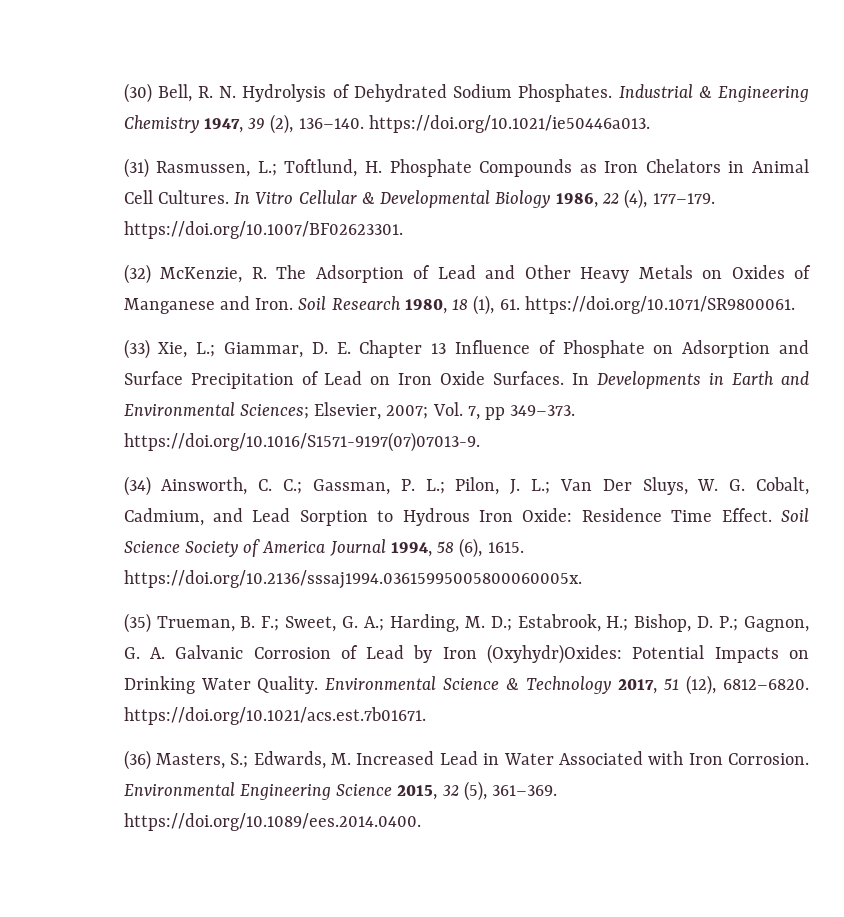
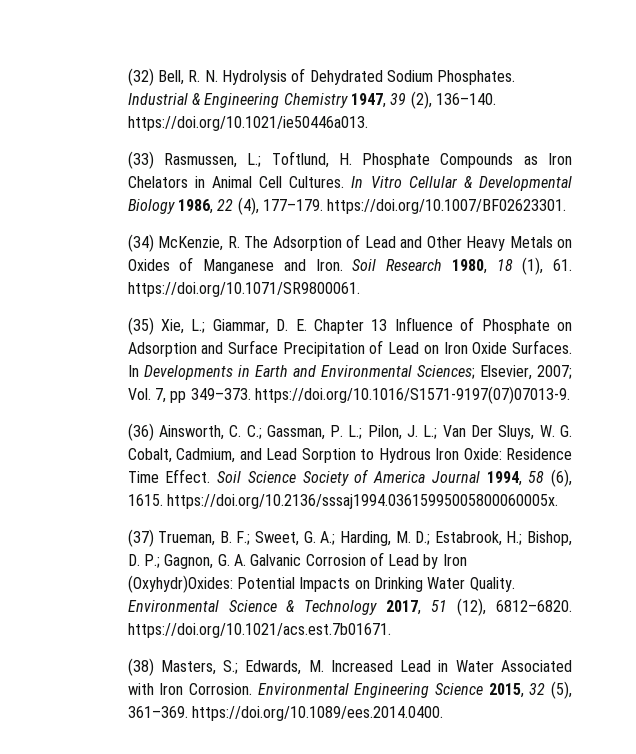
- (30) Bell, R. N. Hydrolysis of Dehydrated Sodium Phosphates.
+ (32) Bell, R. N. Hydrolysis of Dehydrated Sodium Phosphates.
- (31) Rasmussen, L.; Toftlund, H. Phosphate Compounds as Iron Chelators in Animal Cell Cultures.
+ (33) Rasmussen, L.; Toftlund, H. Phosphate Compounds as Iron Chelators in Animal Cell Cultures.
- (32) McKenzie, R. The Adsorption of Lead and Other Heavy Metals on Oxides of Manganese and Iron.
+ (34) McKenzie, R. The Adsorption of Lead and Other Heavy Metals on Oxides of Manganese and Iron.
- (33) Xie, L.; Giammar, D. E. Chapter 13 Influence of Phosphate on Adsorption and Surface Precipitation of Lead on Iron Oxide Surfaces.
+ (35) Xie, L.; Giammar, D. E. Chapter 13 Influence of Phosphate on Adsorption and Surface Precipitation of Lead on Iron Oxide Surfaces.
- (34) Ainsworth, C. C.; Gassman, P. L.; Pilon, J. L.; Van Der Sluys, W. G. Cobalt, Cadmium, and Lead Sorption to Hydrous Iron Oxide: Residence Time Effect.
+ (36) Ainsworth, C. C.; Gassman, P. L.; Pilon, J. L.; Van Der Sluys, W. G. Cobalt, Cadmium, and Lead Sorption to Hydrous Iron Oxide: Residence Time Effect.
- (35) Trueman, B. F.; Sweet, G. A.; Harding, M. D.; Estabrook, H.; Bishop, D. P.; Gagnon, G. A. Galvanic Corrosion of Lead by Iron (Oxyhydr)Oxides: Potential Impacts on Drinking Water Quality.
+ (37) Trueman, B. F.; Sweet, G. A.; Harding, M. D.; Estabrook, H.; Bishop, D. P.; Gagnon, G. A. Galvanic Corrosion of Lead by Iron (Oxyhydr)Oxides: Potential Impacts on Drinking Water Quality.
- (36) Masters, S.; Edwards, M. Increased Lead in Water Associated with Iron Corrosion.
+ (38) Masters, S.; Edwards, M. Increased Lead in Water Associated with Iron Corrosion.

